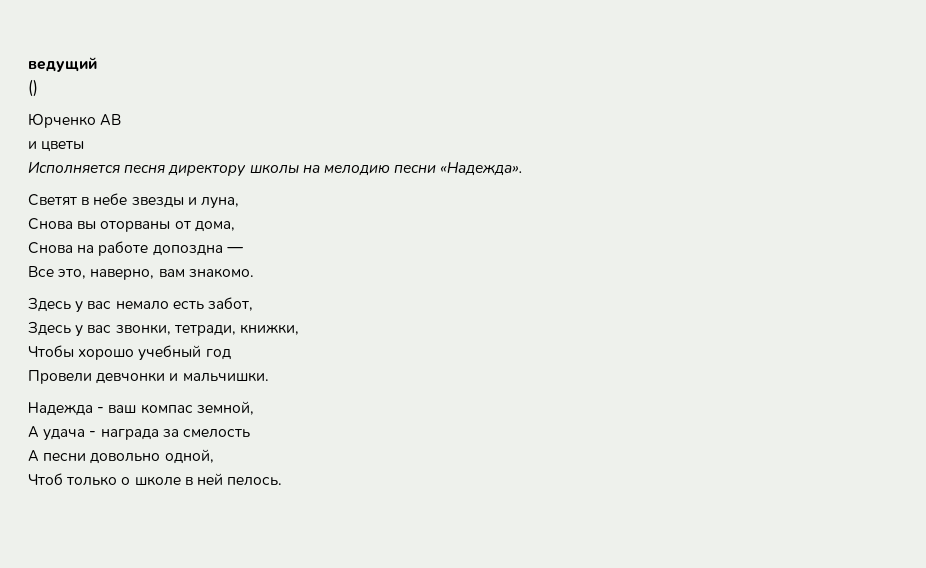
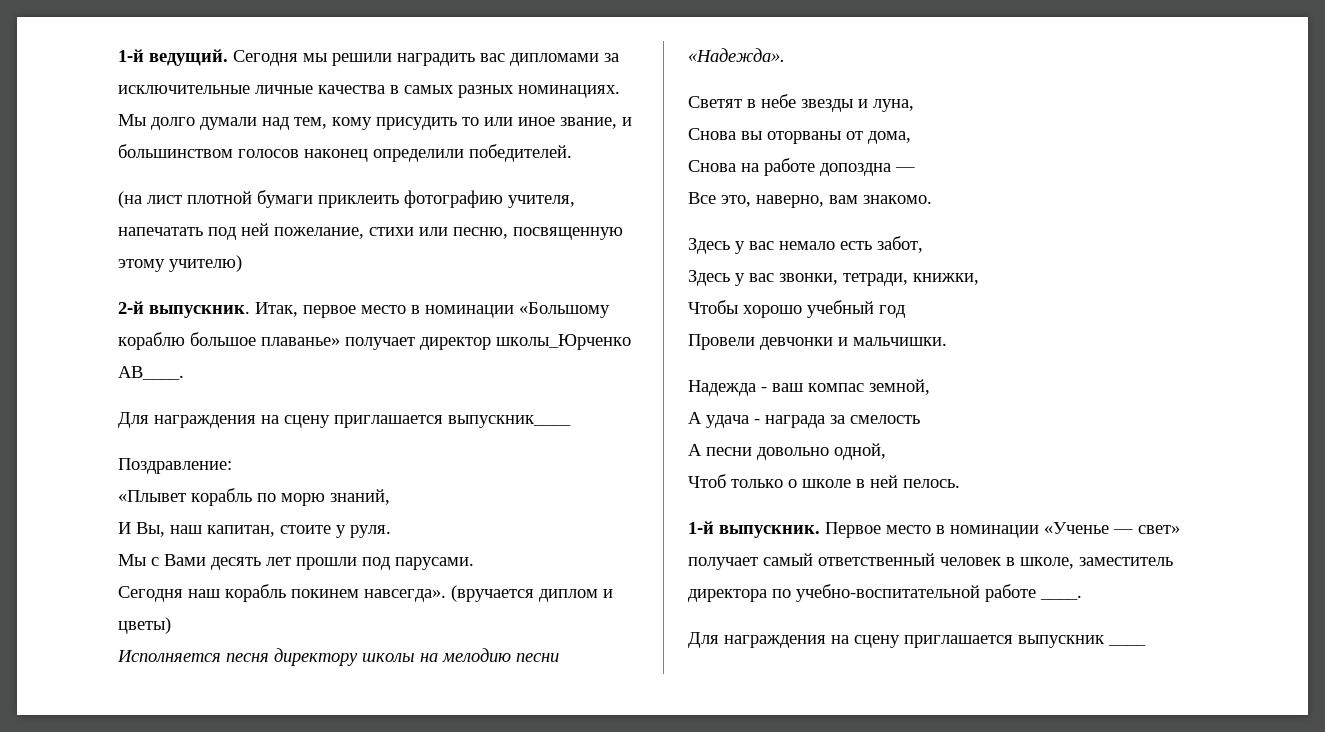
- ведущий
- ()
- Юрченко АВ
- и цветы
+ 1-й ведущий. Сегодня мы решили наградить вас дипломами за исключительные личные качества в самых разных номинациях. Мы долго думали над тем, кому присудить то или иное звание, и большинством голосов наконец определили победителей.
+ (на лист плотной бумаги приклеить фотографию учителя, напечатать под ней пожелание, стихи или песню, посвященную этому учителю)
+ 2-й выпускник. Итак, первое место в номинации «Большому кораблю большое плаванье» получает директор школы_Юрченко АВ____.
+ Для награждения на сцену приглашается выпускник____
+ Поздравление:
+ «Плывет корабль по морю знаний,
+ И Вы, наш капитан, стоите у руля.
+ Мы с Вами десять лет прошли под парусами.
+ Сегодня наш корабль покинем навсегда». (вручается диплом и цветы)
+ 1-й выпускник. Первое место в номинации «Ученье — свет» получает самый ответственный человек в школе, заместитель директора по учебно-воспитательной работе ____.
+ Для награждения на сцену приглашается выпускник ____

